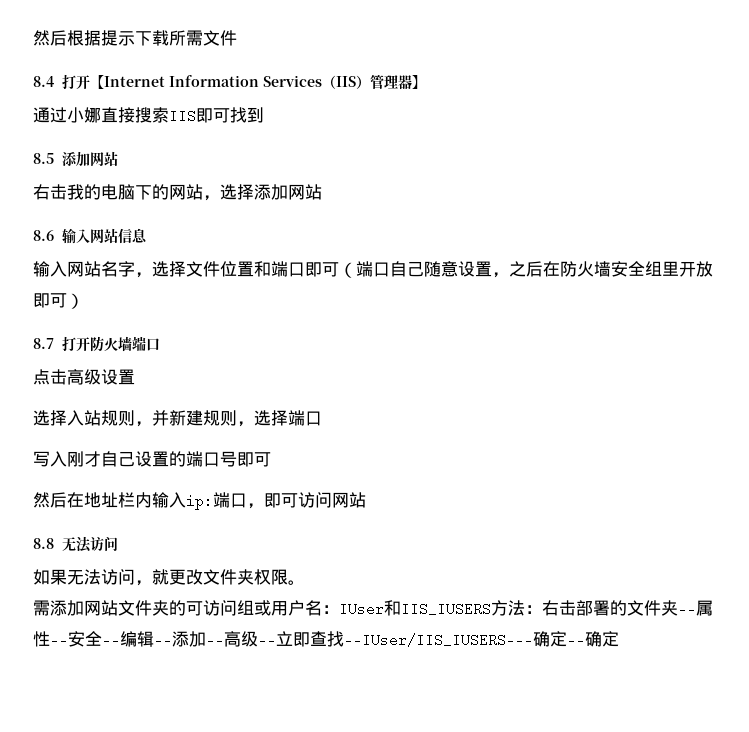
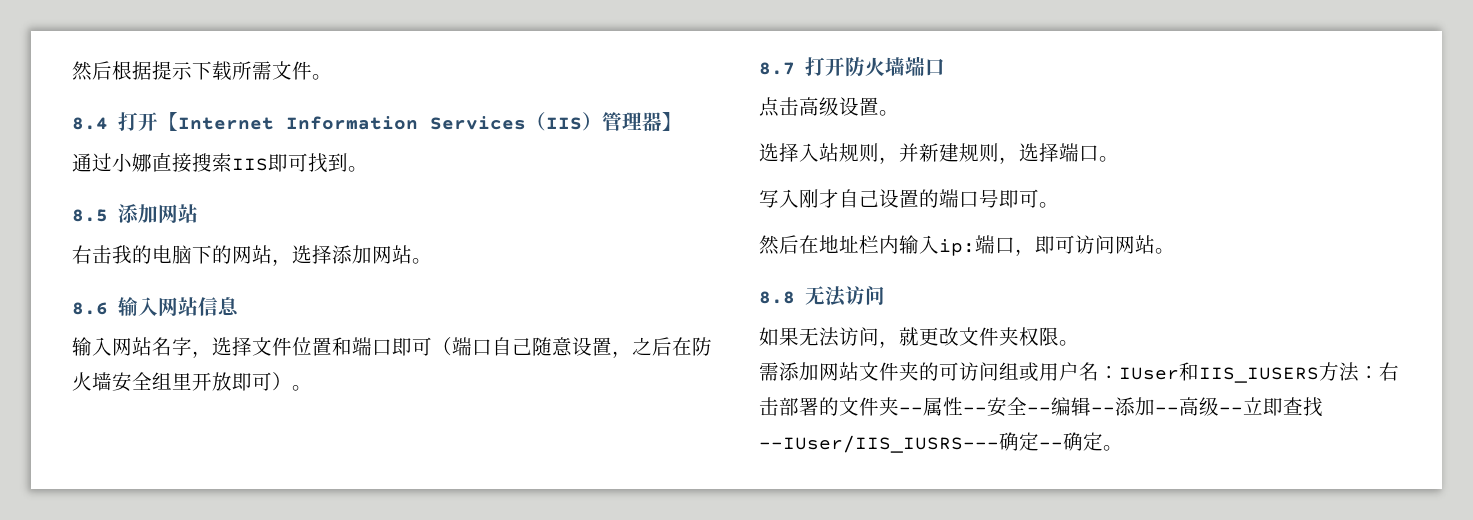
- 然后根据提示下载所需文件
+ 然后根据提示下载所需文件。
- 通过小娜直接搜索IIS即可找到
+ 通过小娜直接搜索IIS即可找到。
- 右击我的电脑下的网站，选择添加网站
+ 右击我的电脑下的网站，选择添加网站。
- 输入网站名字，选择文件位置和端口即可（端口自己随意设置，之后在防火墙安全组里开放即可）
+ 输入网站名字，选择文件位置和端口即可（端口自己随意设置，之后在防火墙安全组里开放即可）。
- 点击高级设置
+ 点击高级设置。
- 选择入站规则，并新建规则，选择端口
+ 选择入站规则，并新建规则，选择端口。
- 写入刚才自己设置的端口号即可
+ 写入刚才自己设置的端口号即可。
- 然后在地址栏内输入ip:端口，即可访问网站
+ 然后在地址栏内输入ip:端口，即可访问网站。
- 需添加网站文件夹的可访问组或用户名：IUser和IIS_IUSERS方法：右击部署的文件夹--属性--安全--编辑--添加--高级--立即查找--IUser/IIS_IUSERS---确定--确定
+ 需添加网站文件夹的可访问组或用户名：IUser和IIS_IUSERS方法：右击部署的文件夹--属性--安全--编辑--添加--高级--立即查找--IUser/IIS_IUSRS---确定--确定。

